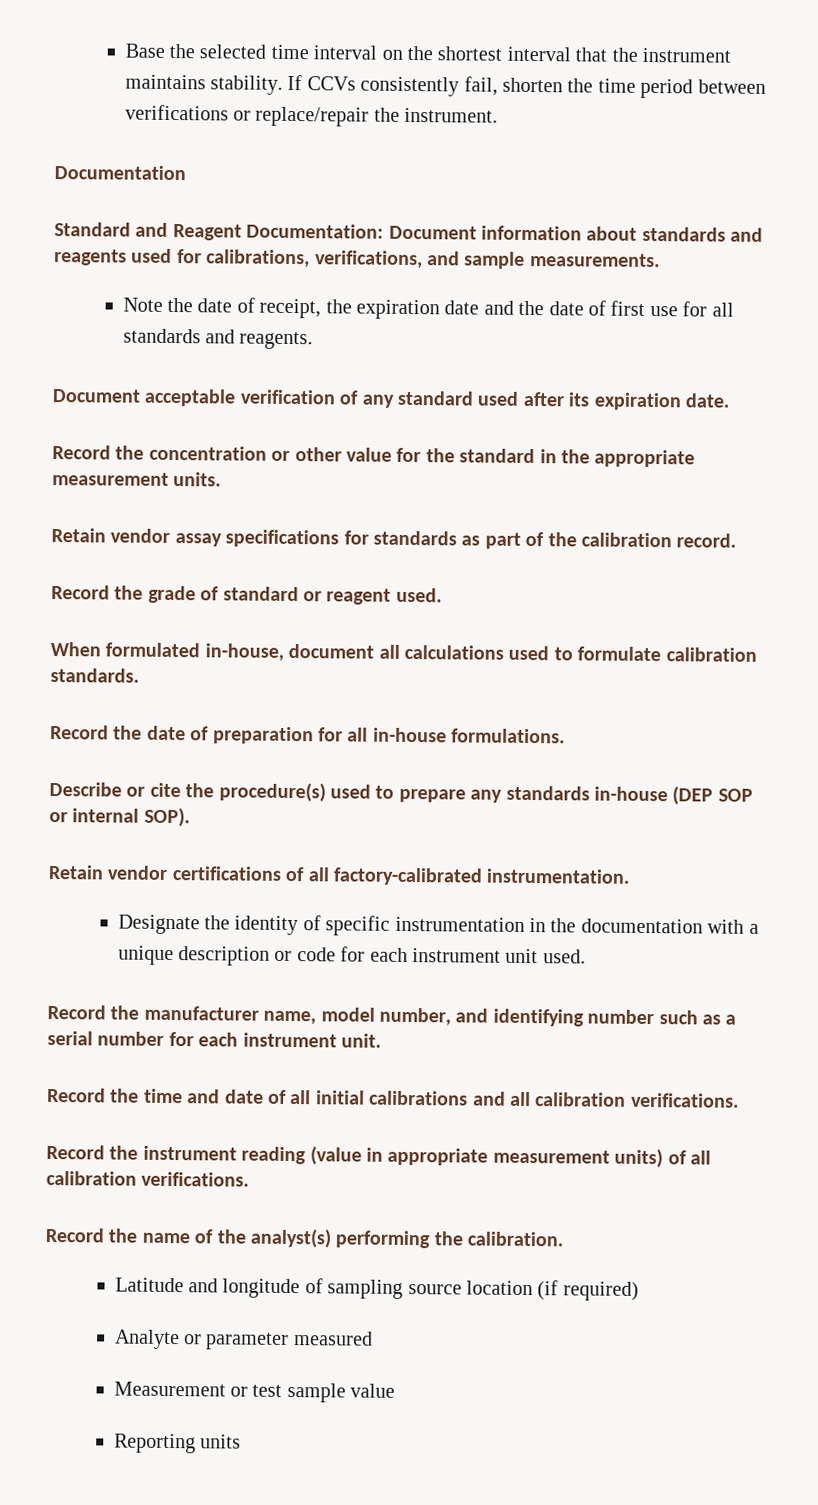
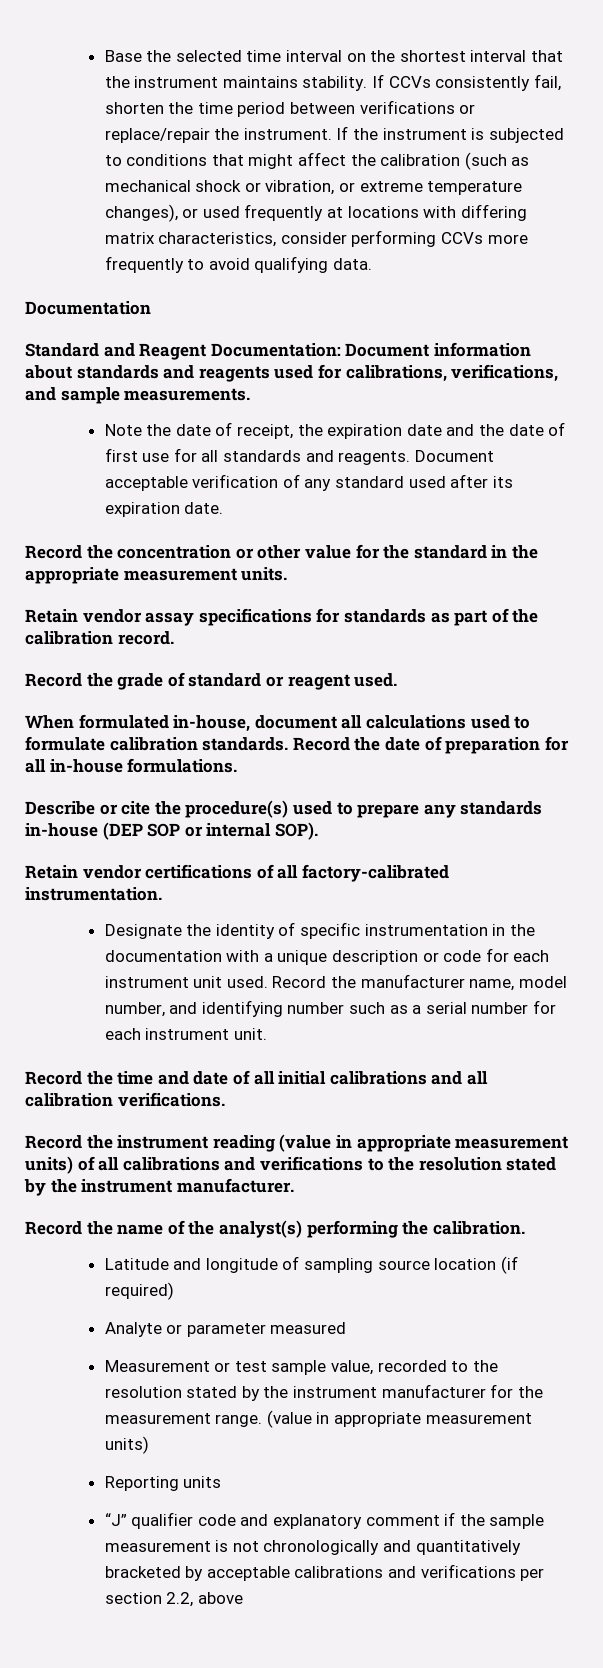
+ If the instrument is subjected to conditions that might affect the calibration (such as mechanical shock or vibration, or extreme temperature changes), or used frequently at locations with differing matrix characteristics, consider performing CCVs more frequently to avoid qualifying data.
- Note the date of receipt, the expiration date and the date of first use for all standards and reagents.
- Document acceptable verification of any standard used after its expiration date.
+ Note the date of receipt, the expiration date and the date of first use for all standards and reagents. Document acceptable verification of any standard used after its expiration date.
- When formulated in-house, document all calculations used to formulate calibration standards.
- Record the date of preparation for all in-house formulations.
+ When formulated in-house, document all calculations used to formulate calibration standards. Record the date of preparation for all in-house formulations.
- Designate the identity of specific instrumentation in the documentation with a unique description or code for each instrument unit used.
- Record the manufacturer name, model number, and identifying number such as a serial number for each instrument unit.
+ Designate the identity of specific instrumentation in the documentation with a unique description or code for each instrument unit used. Record the manufacturer name, model number, and identifying number such as a serial number for each instrument unit.
- Record the instrument reading (value in appropriate measurement units) of all calibration verifications.
+ Record the instrument reading (value in appropriate measurement units) of all calibrations and verifications to the resolution stated by the instrument manufacturer.
- Measurement or test sample value
+ Measurement or test sample value, recorded to the resolution stated by the instrument manufacturer for the measurement range. (value in appropriate measurement units)
  Reporting units
+ “J” qualifier code and explanatory comment if the sample measurement is not chronologically and quantitatively bracketed by acceptable calibrations and verifications per section 2.2, above

